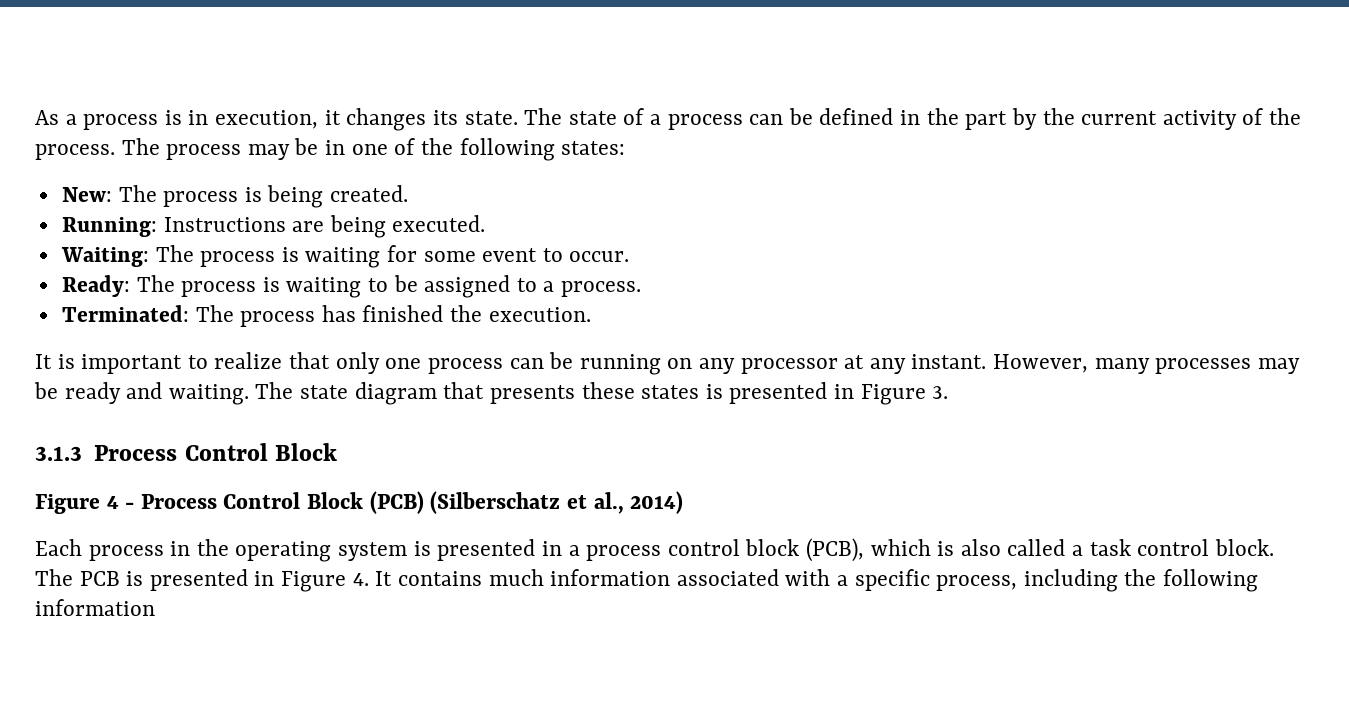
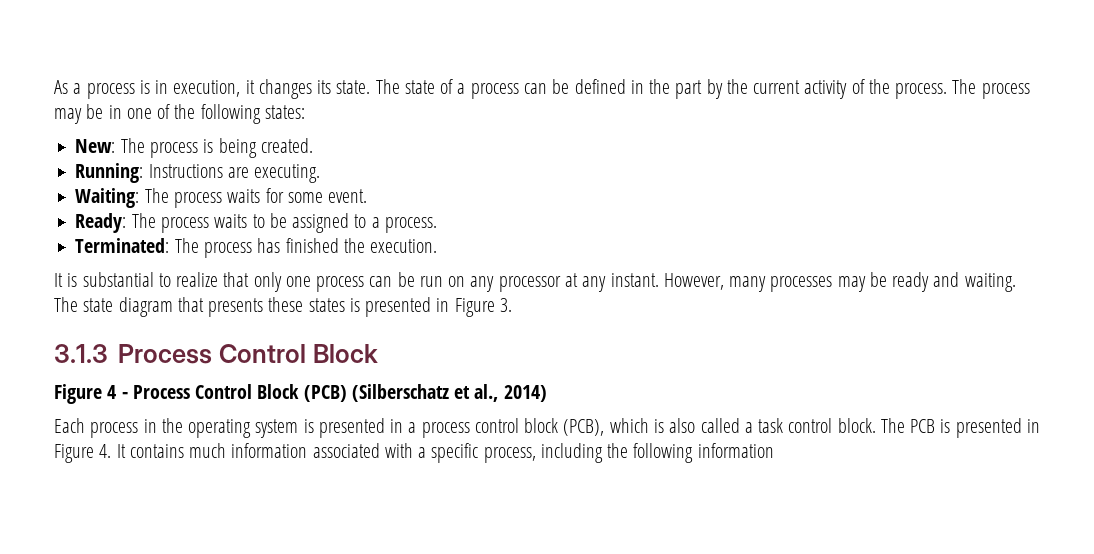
- Running: Instructions are being executed.
+ Running: Instructions are executing.
- Waiting: The process is waiting for some event to occur.
+ Waiting: The process waits for some event.
- Ready: The process is waiting to be assigned to a process.
+ Ready: The process waits to be assigned to a process.
- It is important to realize that only one process can be running on any processor at any instant.
+ It is substantial to realize that only one process can be run on any processor at any instant.

